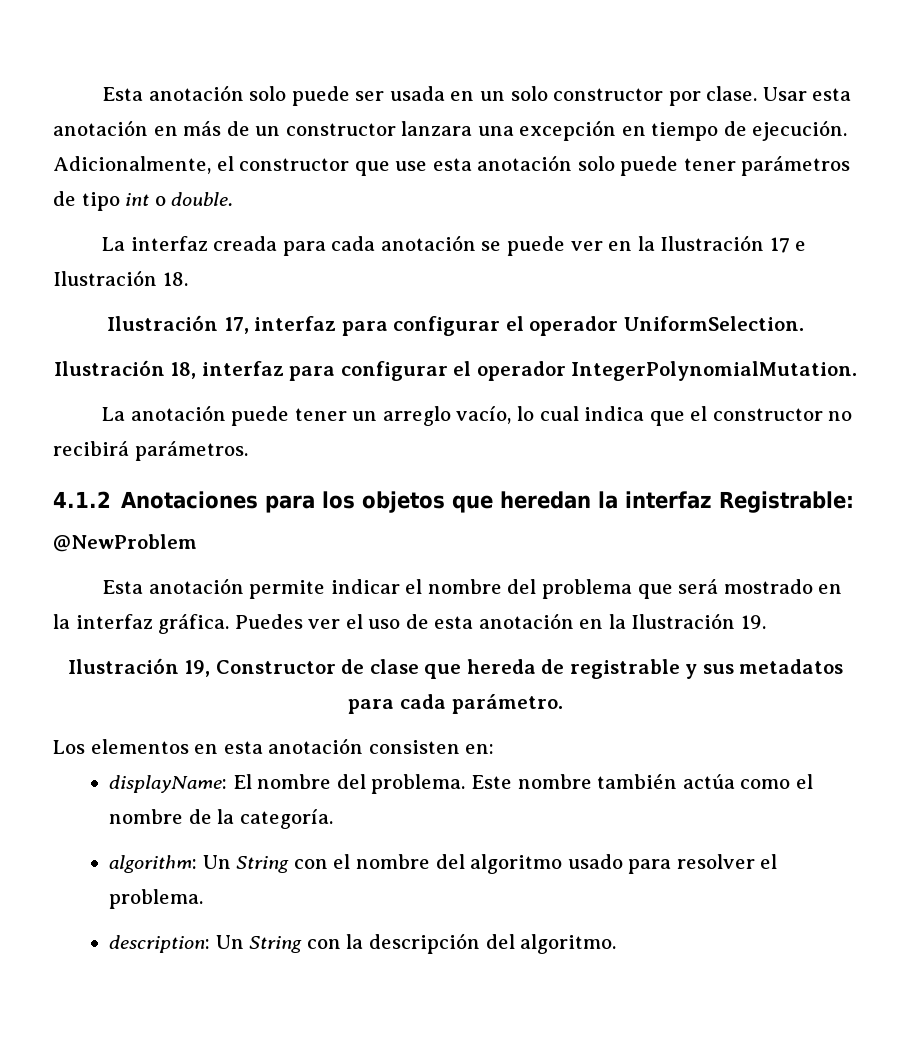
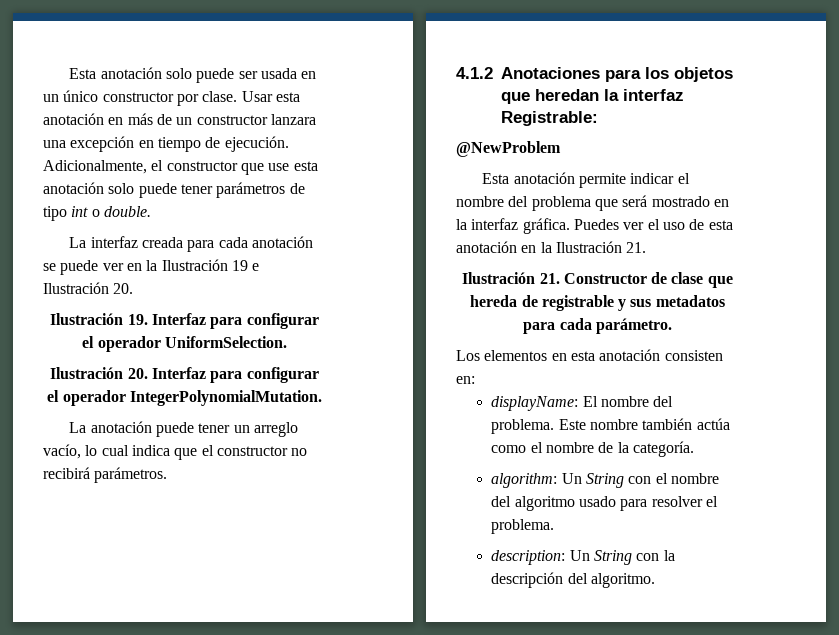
- Esta anotación solo puede ser usada en un solo constructor por clase.
+ Esta anotación solo puede ser usada en un único constructor por clase.
- La interfaz creada para cada anotación se puede ver en la Ilustración 17 e Ilustración 18.
- Ilustración 17, interfaz para configurar el operador UniformSelection.
+ La interfaz creada para cada anotación se puede ver en la Ilustración 19 e Ilustración 20.
+ Ilustración 19. Interfaz para configurar el operador UniformSelection.
- Ilustración 18, interfaz para configurar el operador IntegerPolynomialMutation.
+ Ilustración 20. Interfaz para configurar el operador IntegerPolynomialMutation.
- Puedes ver el uso de esta anotación en la Ilustración 19.
- Ilustración 19, Constructor de clase que hereda de registrable y sus metadatos para cada parámetro.
+ Puedes ver el uso de esta anotación en la Ilustración 21.
+ Ilustración 21. Constructor de clase que hereda de registrable y sus metadatos para cada parámetro.

